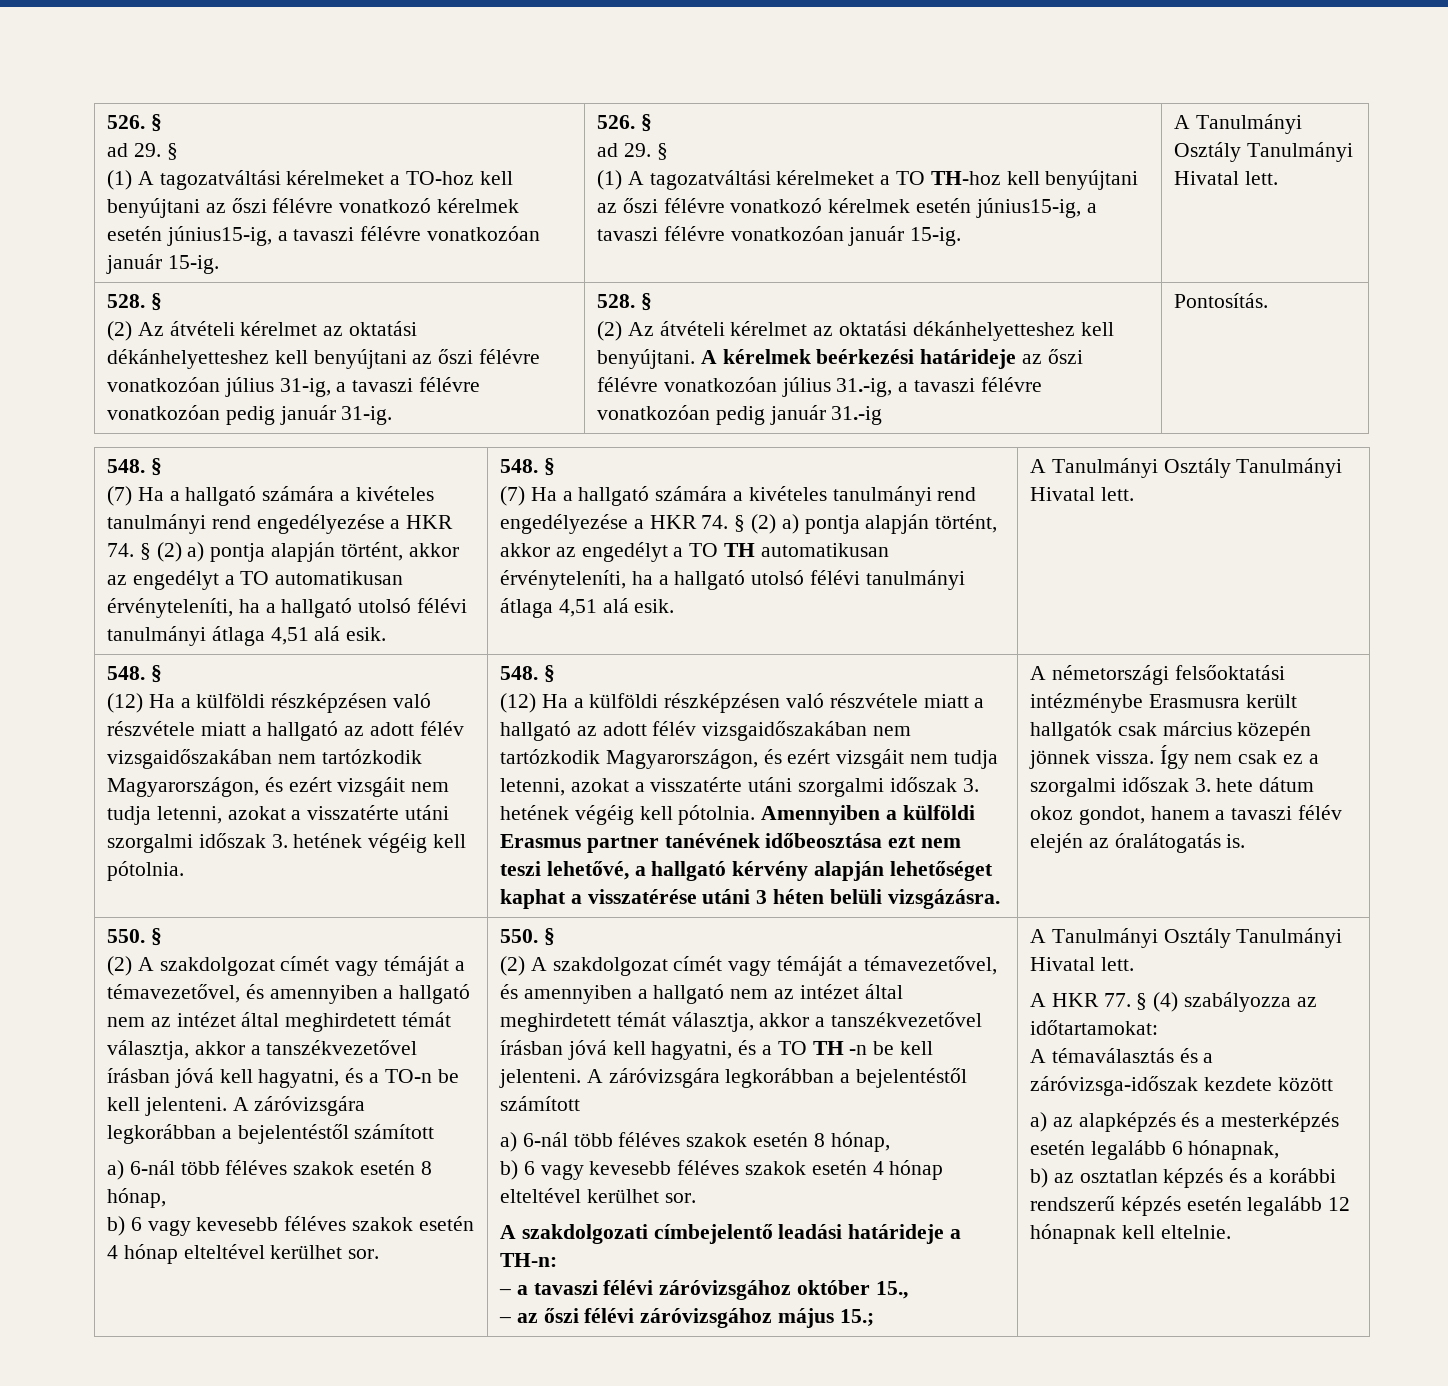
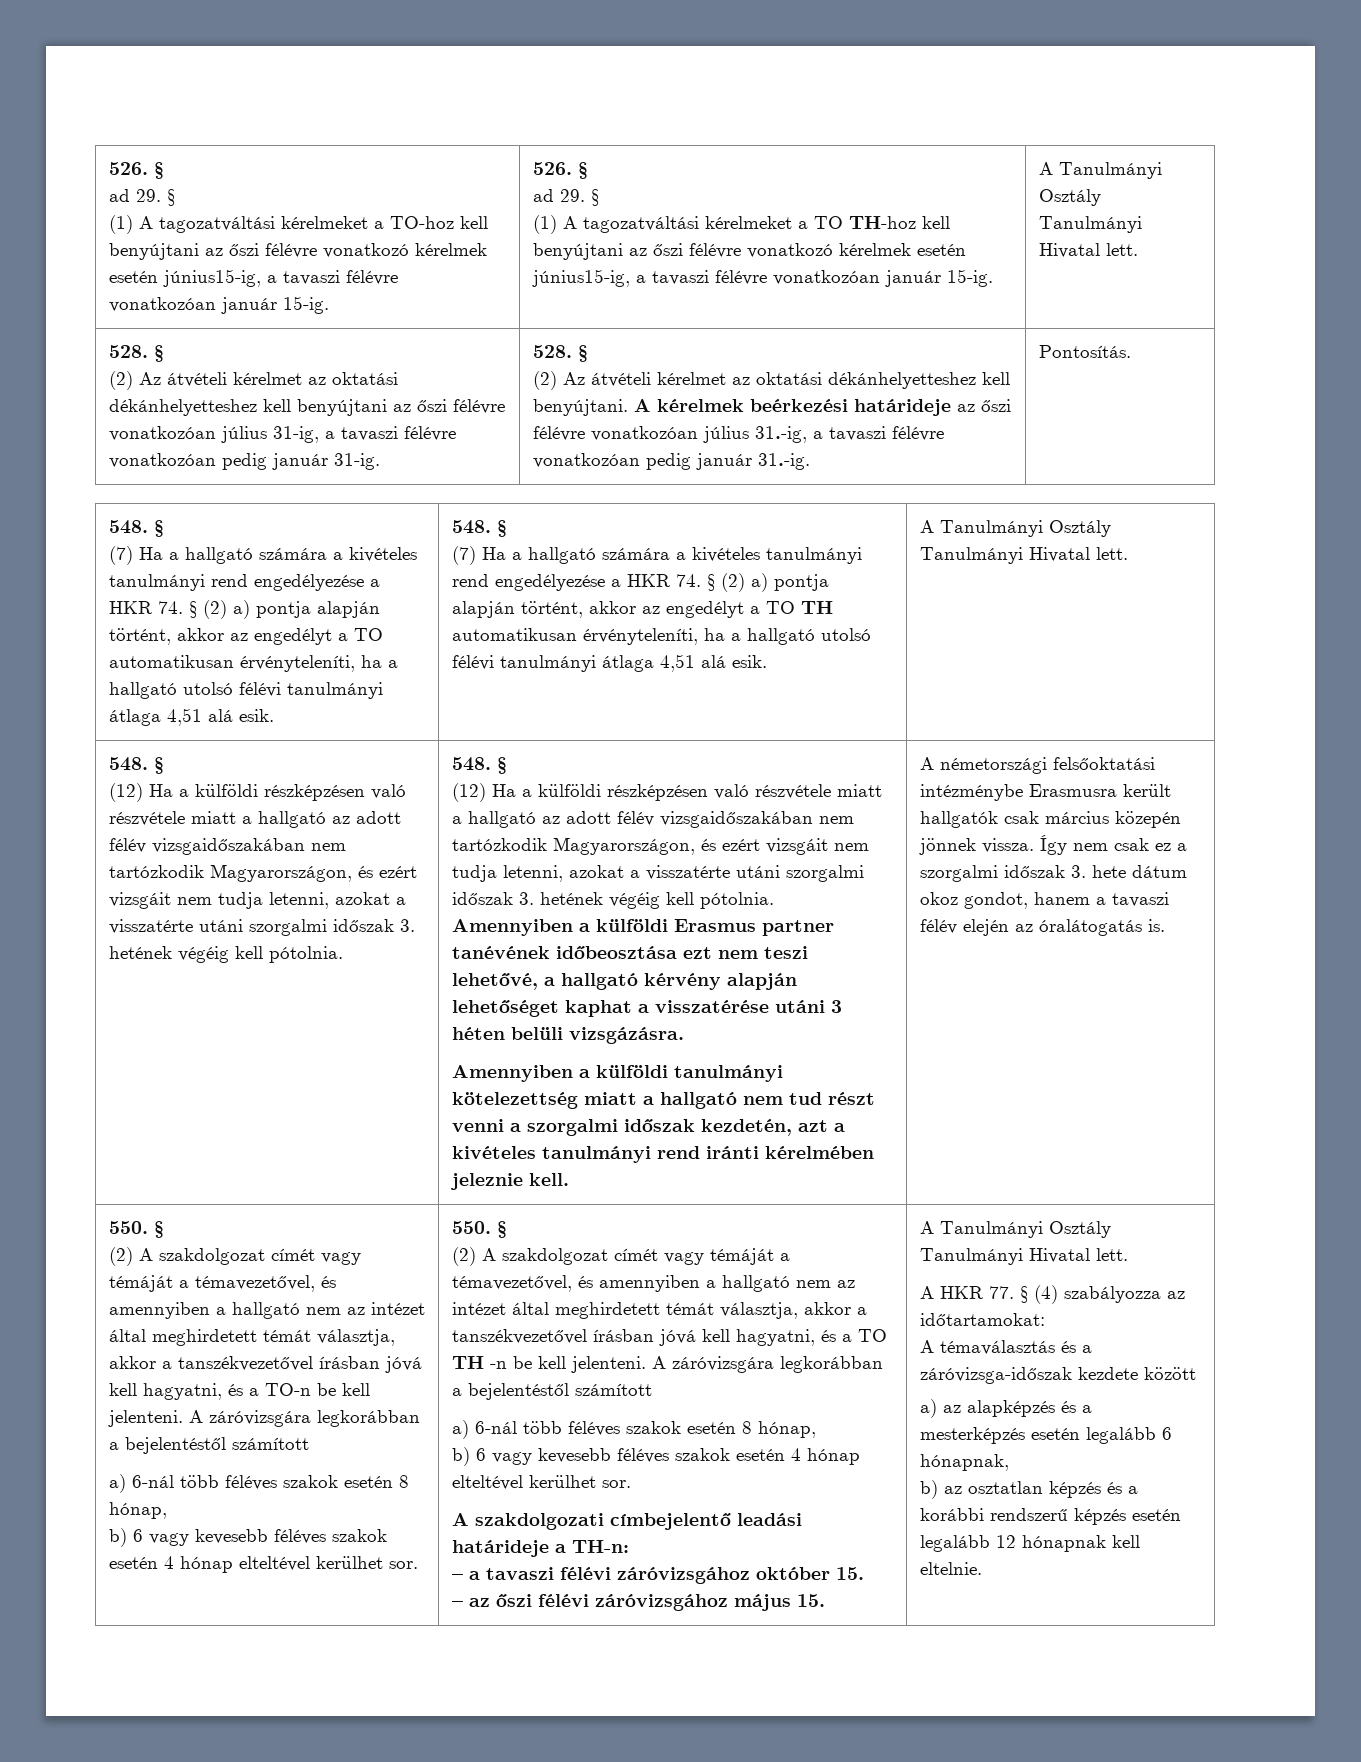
- A kérelmek beérkezési határideje az őszi félévre vonatkozóan július 31.-ig, a tavaszi félévre vonatkozóan pedig január 31.-ig
+ A kérelmek beérkezési határideje az őszi félévre vonatkozóan július 31.-ig, a tavaszi félévre vonatkozóan pedig január 31.-ig.
+ Amennyiben a külföldi tanulmányi kötelezettség miatt a hallgató nem tud részt venni a szorgalmi időszak kezdetén, azt a kivételes tanulmányi rend iránti kérelmében jeleznie kell.
- – a tavaszi félévi záróvizsgához október 15.,
+ – a tavaszi félévi záróvizsgához október 15.
- – az őszi félévi záróvizsgához május 15.;
+ – az őszi félévi záróvizsgához május 15.

